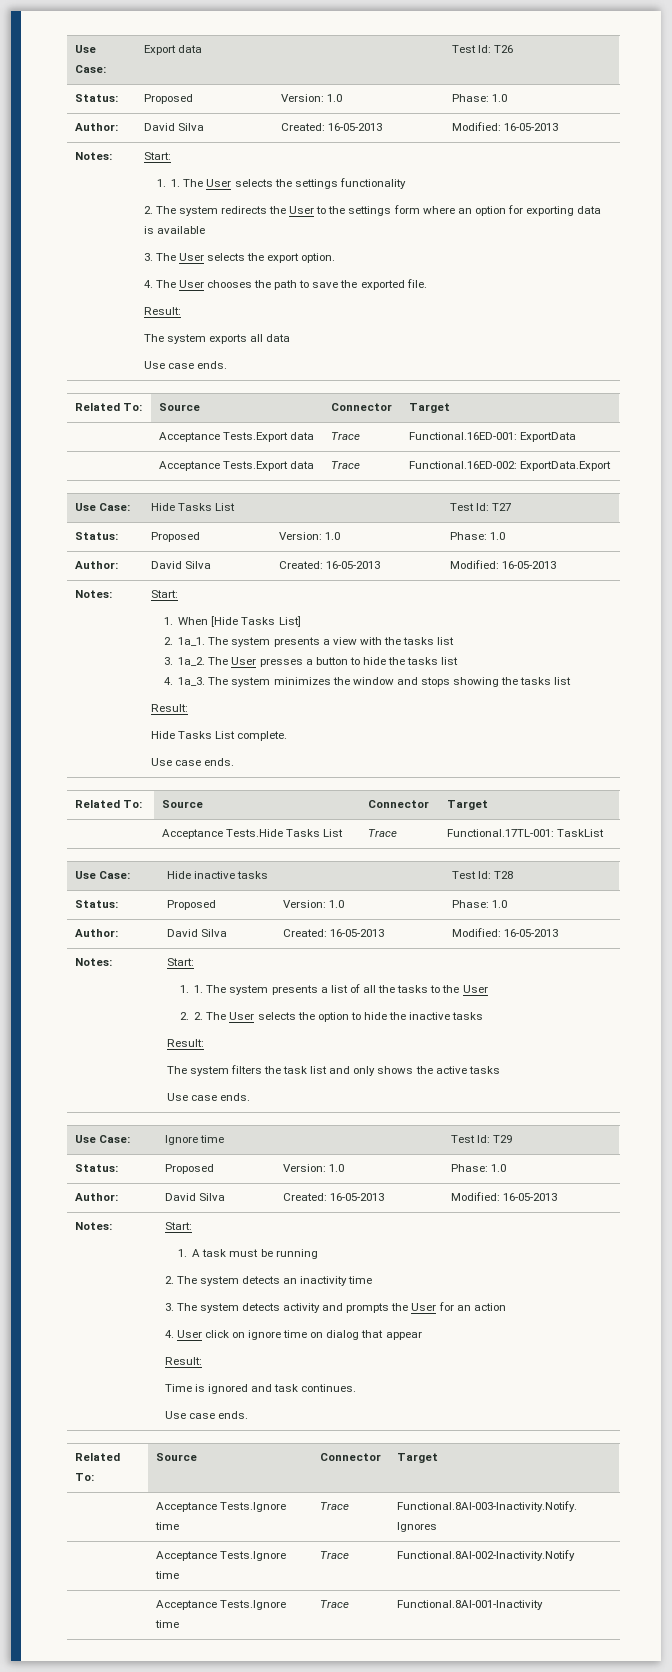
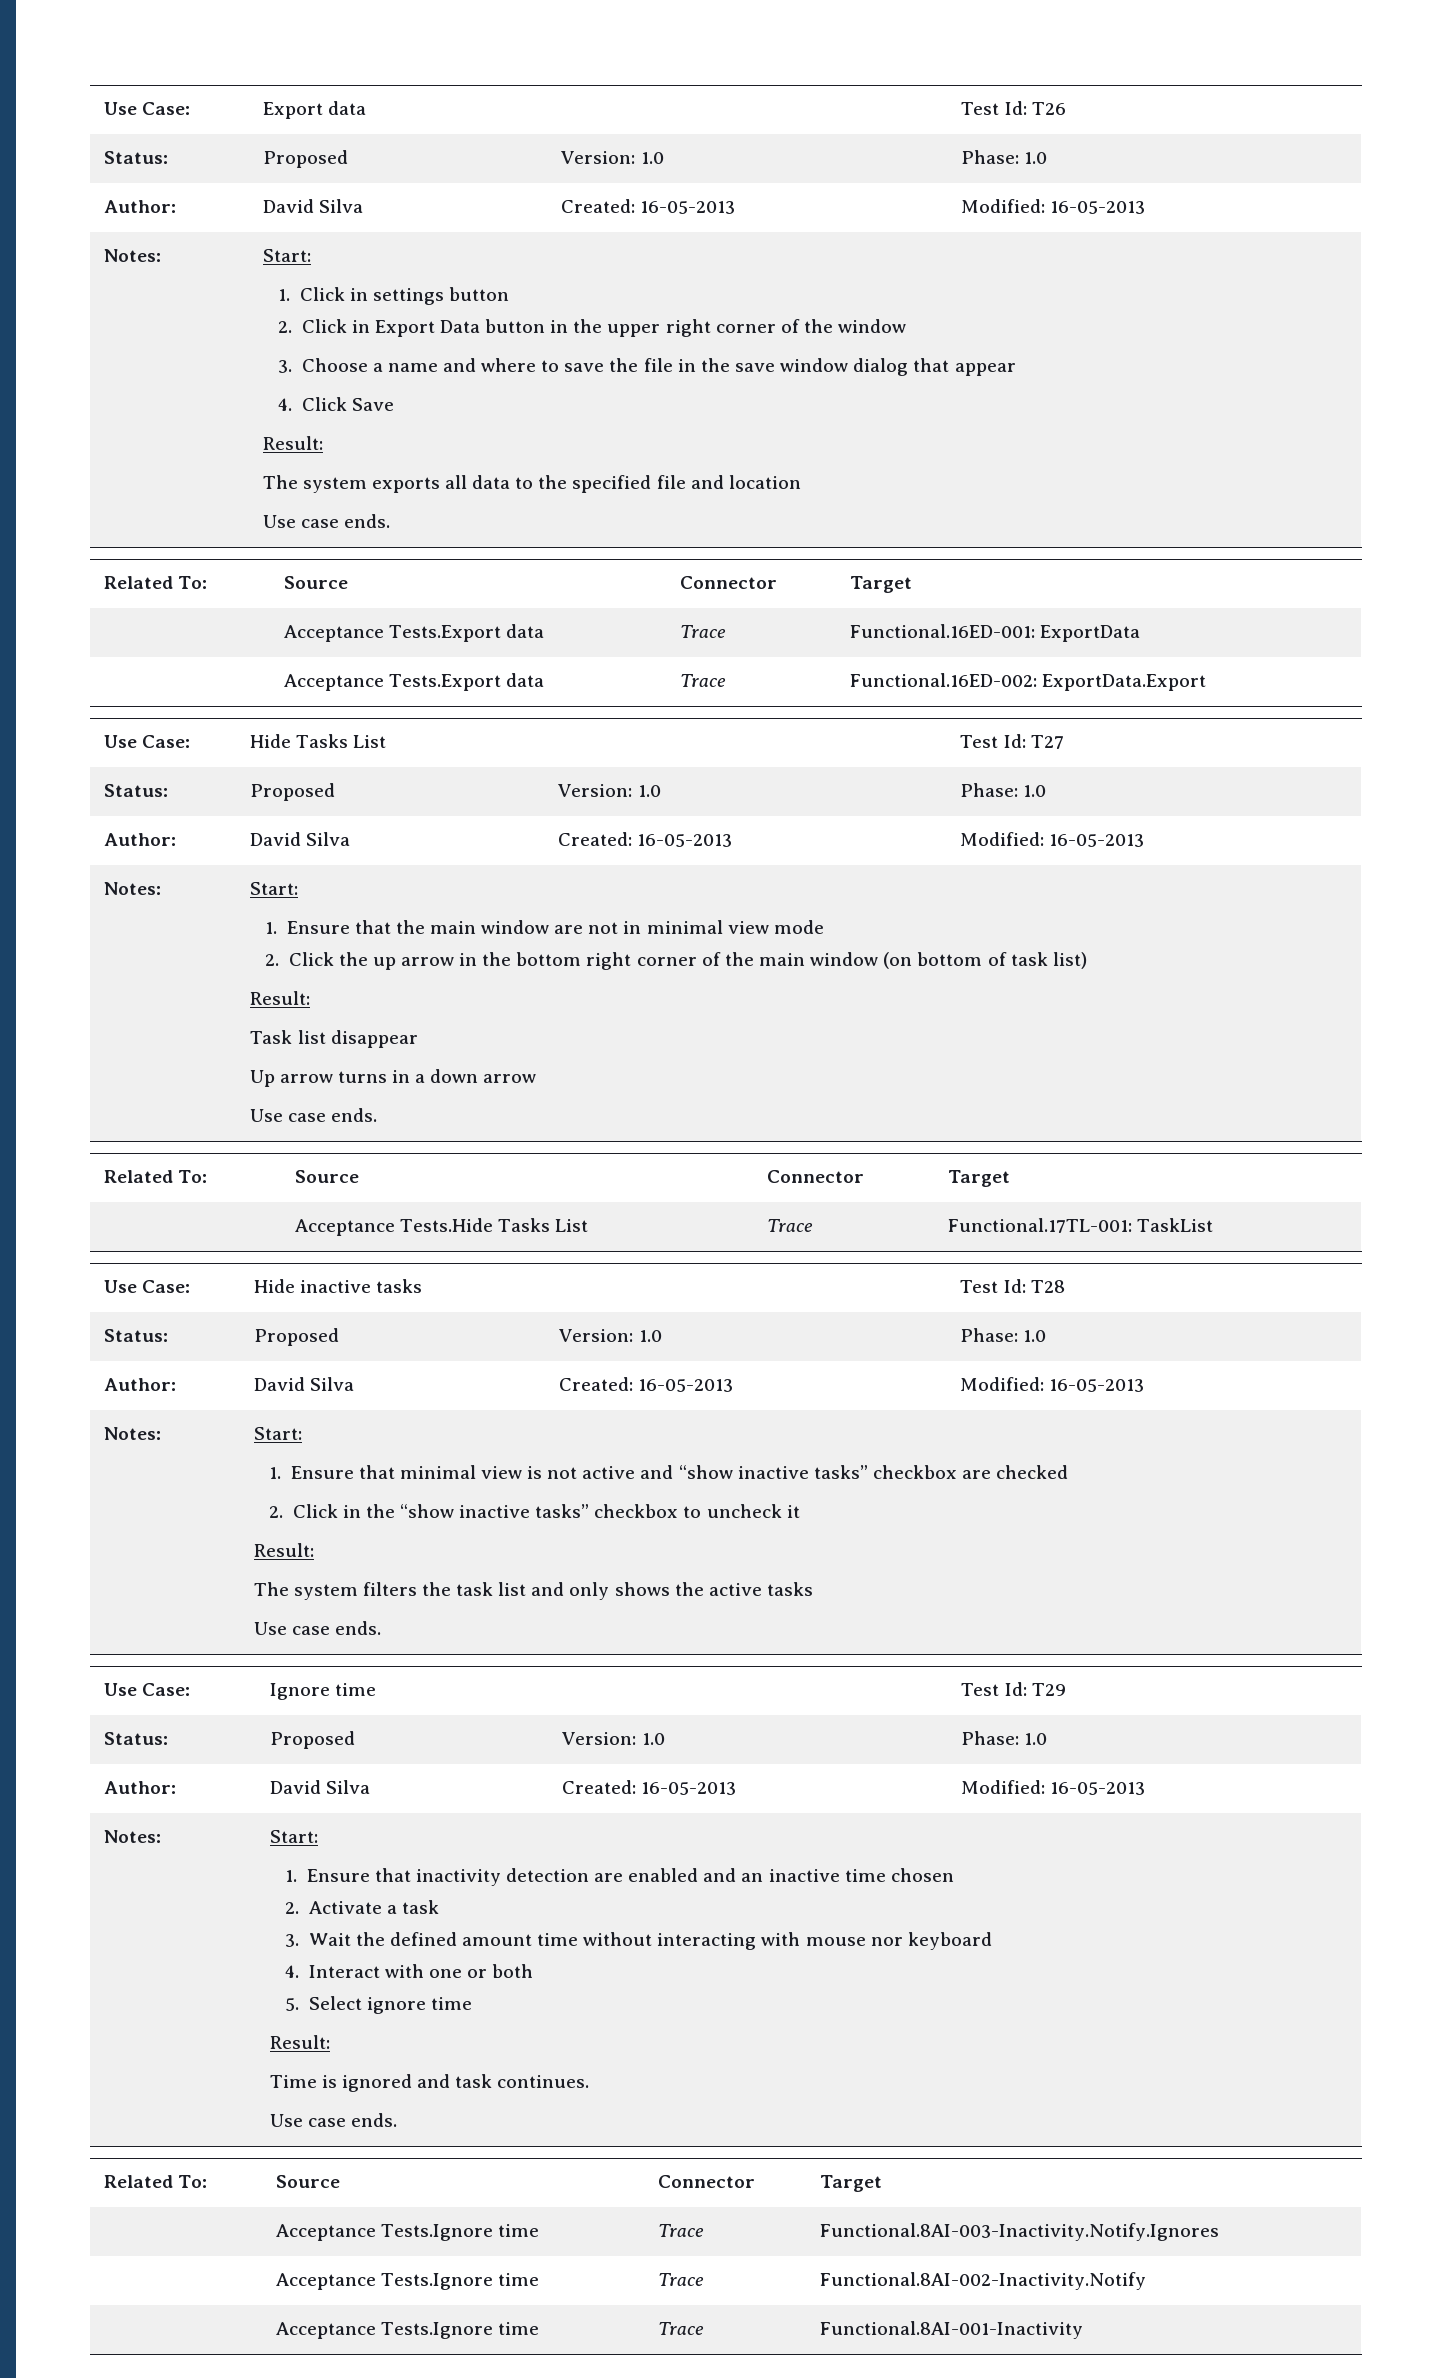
- 1. 1. The User selects the settings functionality
- 2. The system redirects the User to the settings form where an option for exporting data is available
- 3. The User selects the export option.
- 4. The User chooses the path to save the exported file.
+ 1. Click in settings button
+ 2. Click in Export Data button in the upper right corner of the window
+ 3. Choose a name and where to save the file in the save window dialog that appear
+ 4. Click Save
- The system exports all data
+ The system exports all data to the specified file and location
- 1. When [Hide Tasks List]
- 2. 1a_1. The system presents a view with the tasks list
- 3. 1a_2. The User presses a button to hide the tasks list
- 4. 1a_3. The system minimizes the window and stops showing the tasks list
+ 1. Ensure that the main window are not in minimal view mode
+ 2. Click the up arrow in the bottom right corner of the main window (on bottom of task list)
  Result:
- Hide Tasks List complete.
+ Task list disappear
+ Up arrow turns in a down arrow
- 1. 1. The system presents a list of all the tasks to the User
- 2. 2. The User selects the option to hide the inactive tasks
+ 1. Ensure that minimal view is not active and “show inactive tasks” checkbox are checked
+ 2. Click in the “show inactive tasks” checkbox to uncheck it
- 1. A task must be running
- 2. The system detects an inactivity time
- 3. The system detects activity and prompts the User for an action
- 4. User click on ignore time on dialog that appear
+ 1. Ensure that inactivity detection are enabled and an inactive time chosen
+ 2. Activate a task
+ 3. Wait the defined amount time without interacting with mouse nor keyboard
+ 4. Interact with one or both
+ 5. Select ignore time

